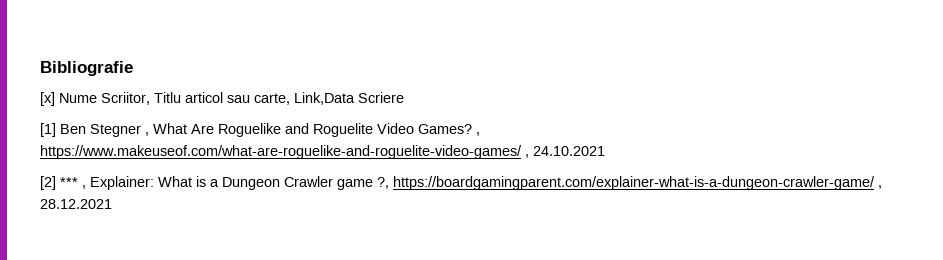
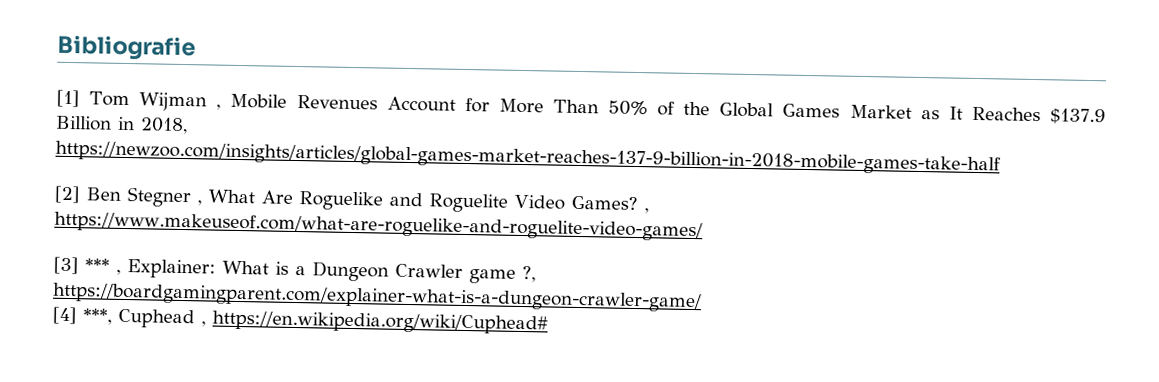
- [x] Nume Scriitor, Titlu articol sau carte, Link,Data Scriere
- [1] Ben Stegner , What Are Roguelike and Roguelite Video Games? , https://www.makeuseof.com/what-are-roguelike-and-roguelite-video-games/ , 24.10.2021
- [2] *** , Explainer: What is a Dungeon Crawler game ?, https://boardgamingparent.com/explainer-what-is-a-dungeon-crawler-game/ , 28.12.2021
+ [1] Tom Wijman , Mobile Revenues Account for More Than 50% of the Global Games Market as It Reaches $137.9 Billion in 2018, https://newzoo.com/insights/articles/global-games-market-reaches-137-9-billion-in-2018-mobile-games-take-half
+ [2] Ben Stegner , What Are Roguelike and Roguelite Video Games? , https://www.makeuseof.com/what-are-roguelike-and-roguelite-video-games/
+ [3] *** , Explainer: What is a Dungeon Crawler game ?, https://boardgamingparent.com/explainer-what-is-a-dungeon-crawler-game/
+ [4] ***, Cuphead , https://en.wikipedia.org/wiki/Cuphead#

